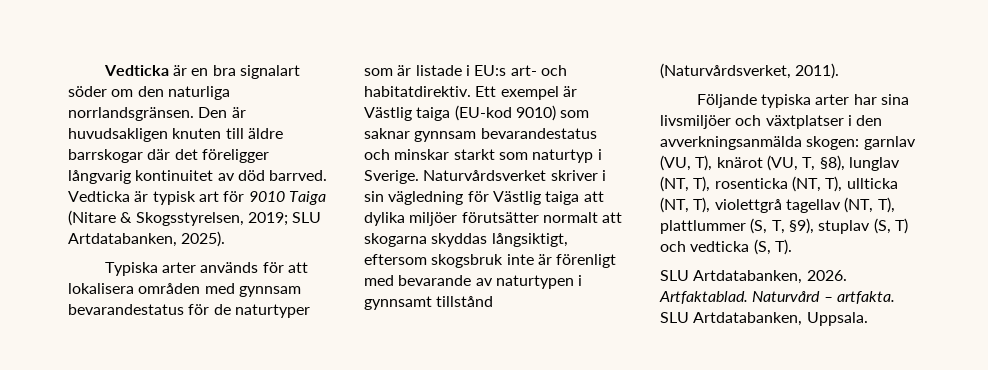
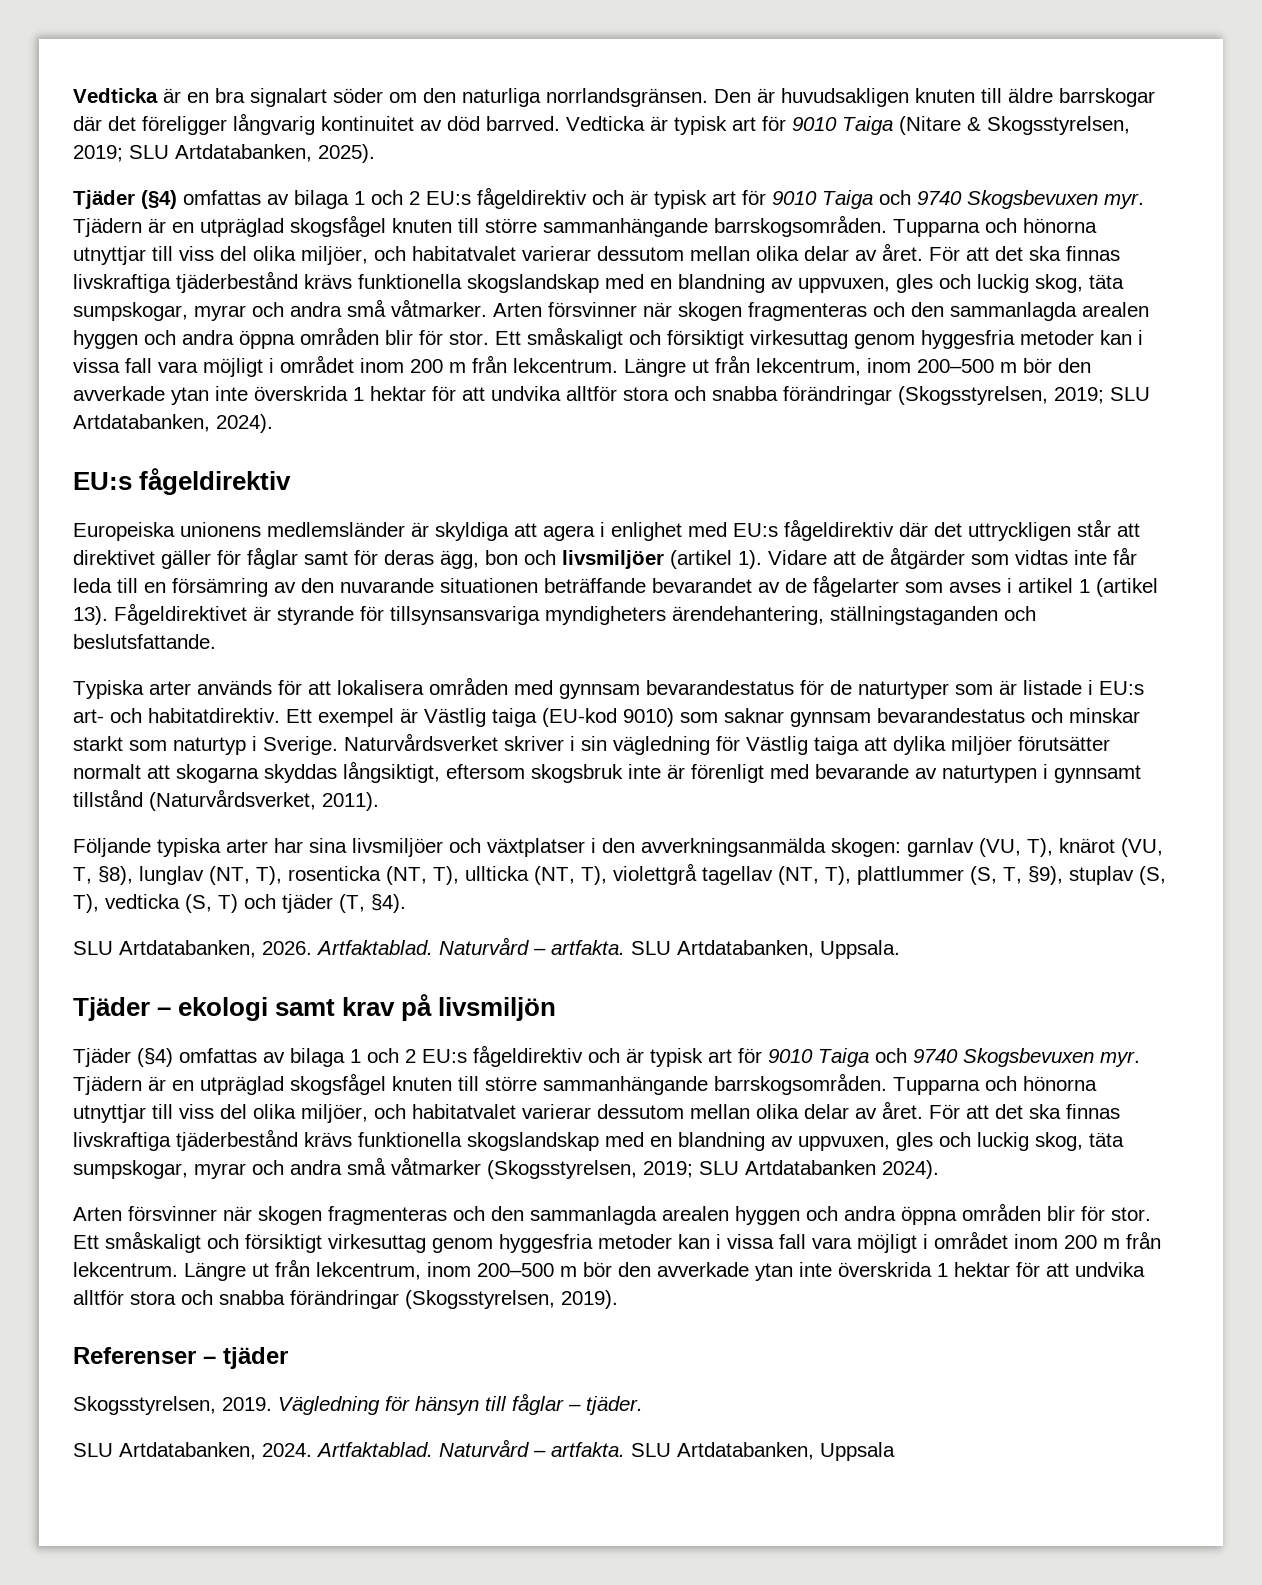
+ Tjäder (§4) omfattas av bilaga 1 och 2 EU:s fågeldirektiv och är typisk art för 9010 Taiga och 9740 Skogsbevuxen myr. Tjädern är en utpräglad skogsfågel knuten till större sammanhängande barrskogsområden. Tupparna och hönorna utnyttjar till viss del olika miljöer, och habitatvalet varierar dessutom mellan olika delar av året. För att det ska finnas livskraftiga tjäderbestånd krävs funktionella skogslandskap med en blandning av uppvuxen, gles och luckig skog, täta sumpskogar, myrar och andra små våtmarker. Arten försvinner när skogen fragmenteras och den sammanlagda arealen hyggen och andra öppna områden blir för stor. Ett småskaligt och försiktigt virkesuttag genom hyggesfria metoder kan i vissa fall vara möjligt i området inom 200 m från lekcentrum. Längre ut från lekcentrum, inom 200–500 m bör den avverkade ytan inte överskrida 1 hektar för att undvika alltför stora och snabba förändringar (Skogsstyrelsen, 2019; SLU Artdatabanken, 2024).
+ EU:s fågeldirektiv
+ Europeiska unionens medlemsländer är skyldiga att agera i enlighet med EU:s fågeldirektiv där det uttryckligen står att direktivet gäller för fåglar samt för deras ägg, bon och livsmiljöer (artikel 1). Vidare att de åtgärder som vidtas inte får leda till en försämring av den nuvarande situationen beträffande bevarandet av de fågelarter som avses i artikel 1 (artikel 13). Fågeldirektivet är styrande för tillsynsansvariga myndigheters ärendehantering, ställningstaganden och beslutsfattande.
- Följande typiska arter har sina livsmiljöer och växtplatser i den avverkningsanmälda skogen: garnlav (VU, T), knärot (VU, T, §8), lunglav (NT, T), rosenticka (NT, T), ullticka (NT, T), violettgrå tagellav (NT, T), plattlummer (S, T, §9), stuplav (S, T) och vedticka (S, T).
+ Följande typiska arter har sina livsmiljöer och växtplatser i den avverkningsanmälda skogen: garnlav (VU, T), knärot (VU, T, §8), lunglav (NT, T), rosenticka (NT, T), ullticka (NT, T), violettgrå tagellav (NT, T), plattlummer (S, T, §9), stuplav (S, T), vedticka (S, T) och tjäder (T, §4).
+ Tjäder – ekologi samt krav på livsmiljön
+ Tjäder (§4) omfattas av bilaga 1 och 2 EU:s fågeldirektiv och är typisk art för 9010 Taiga och 9740 Skogsbevuxen myr. Tjädern är en utpräglad skogsfågel knuten till större sammanhängande barrskogsområden. Tupparna och hönorna utnyttjar till viss del olika miljöer, och habitatvalet varierar dessutom mellan olika delar av året. För att det ska finnas livskraftiga tjäderbestånd krävs funktionella skogslandskap med en blandning av uppvuxen, gles och luckig skog, täta sumpskogar, myrar och andra små våtmarker (Skogsstyrelsen, 2019; SLU Artdatabanken 2024).
+ Arten försvinner när skogen fragmenteras och den sammanlagda arealen hyggen och andra öppna områden blir för stor. Ett småskaligt och försiktigt virkesuttag genom hyggesfria metoder kan i vissa fall vara möjligt i området inom 200 m från lekcentrum. Längre ut från lekcentrum, inom 200–500 m bör den avverkade ytan inte överskrida 1 hektar för att undvika alltför stora och snabba förändringar (Skogsstyrelsen, 2019).
+ Referenser – tjäder
+ Skogsstyrelsen, 2019. Vägledning för hänsyn till fåglar – tjäder.
+ SLU Artdatabanken, 2024. Artfaktablad. Naturvård – artfakta. SLU Artdatabanken, Uppsala

